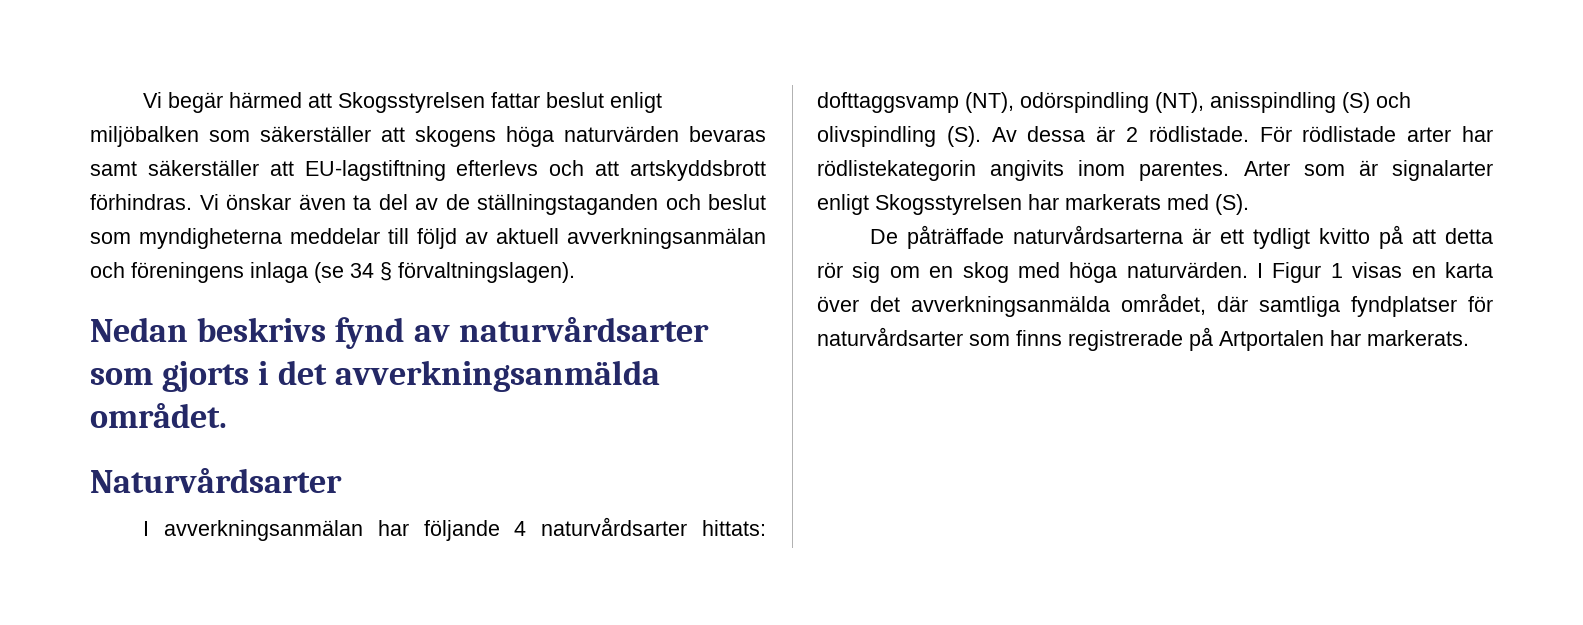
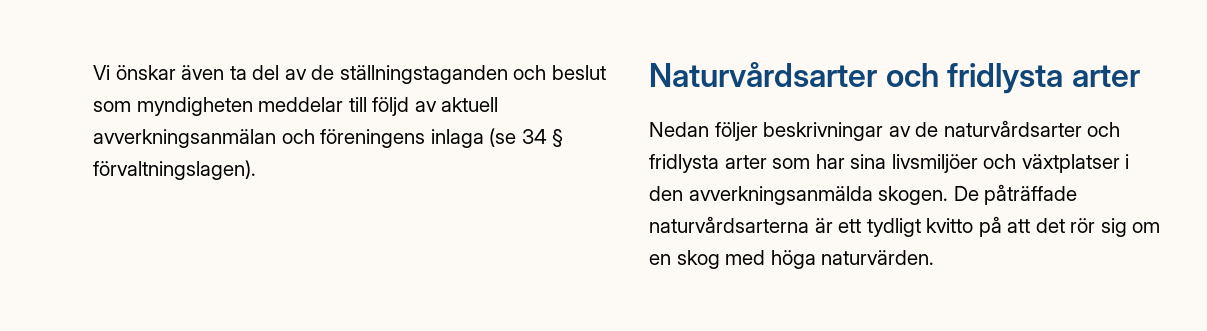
- Vi begär härmed att Skogsstyrelsen fattar beslut enligt miljöbalken som säkerställer att skogens höga naturvärden bevaras samt säkerställer att EU-lagstiftning efterlevs och att artskyddsbrott förhindras. Vi önskar även ta del av de ställningstaganden och beslut som myndigheterna meddelar till följd av aktuell avverkningsanmälan och föreningens inlaga (se 34 § förvaltningslagen).
+ Vi önskar även ta del av de ställningstaganden och beslut som myndigheten meddelar till följd av aktuell avverkningsanmälan och föreningens inlaga (se 34 § förvaltningslagen).
- Nedan beskrivs fynd av naturvårdsarter som gjorts i det avverkningsanmälda området.
- Naturvårdsarter
- I avverkningsanmälan har följande 4 naturvårdsarter hittats: dofttaggsvamp (NT), odörspindling (NT), anisspindling (S) och olivspindling (S). Av dessa är 2 rödlistade. För rödlistade arter har rödlistekategorin angivits inom parentes. Arter som är signalarter enligt Skogsstyrelsen har markerats med (S).
- De påträffade naturvårdsarterna är ett tydligt kvitto på att detta rör sig om en skog med höga naturvärden. I Figur 1 visas en karta över det avverkningsanmälda området, där samtliga fyndplatser för naturvårdsarter som finns registrerade på Artportalen har markerats.
+ Naturvårdsarter och fridlysta arter
+ Nedan följer beskrivningar av de naturvårdsarter och fridlysta arter som har sina livsmiljöer och växtplatser i den avverkningsanmälda skogen. De påträffade naturvårdsarterna är ett tydligt kvitto på att det rör sig om en skog med höga naturvärden.

